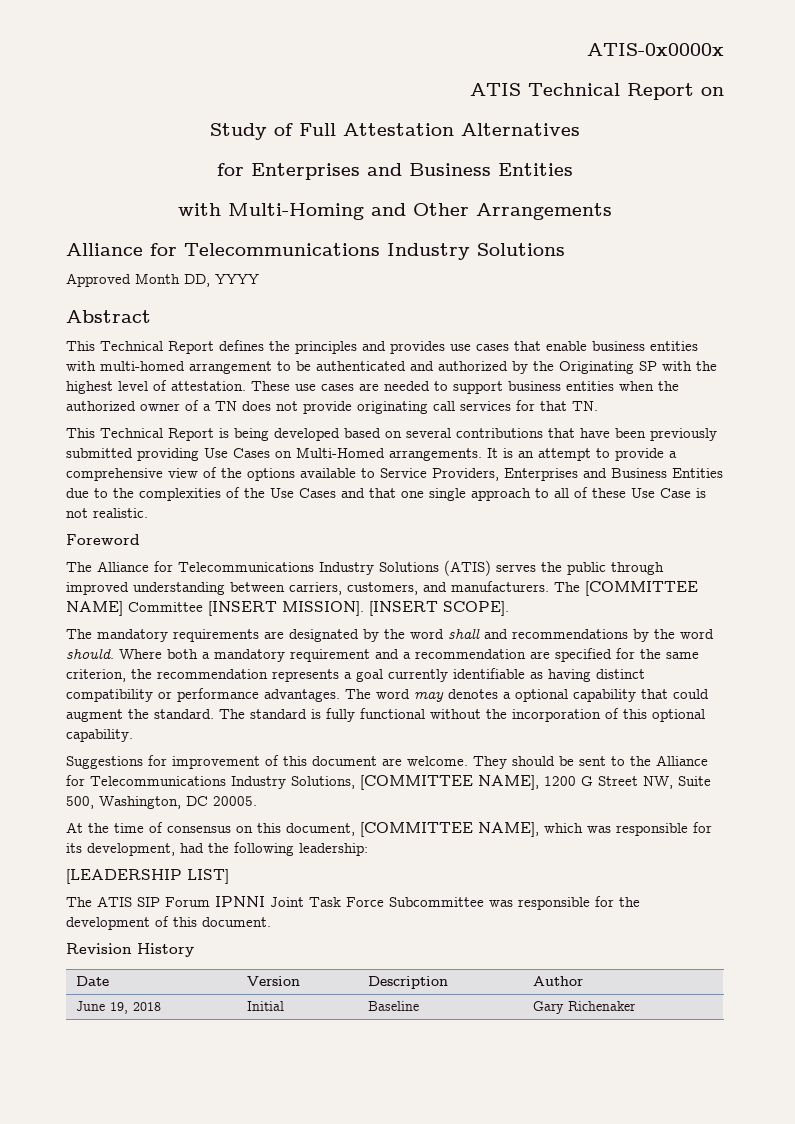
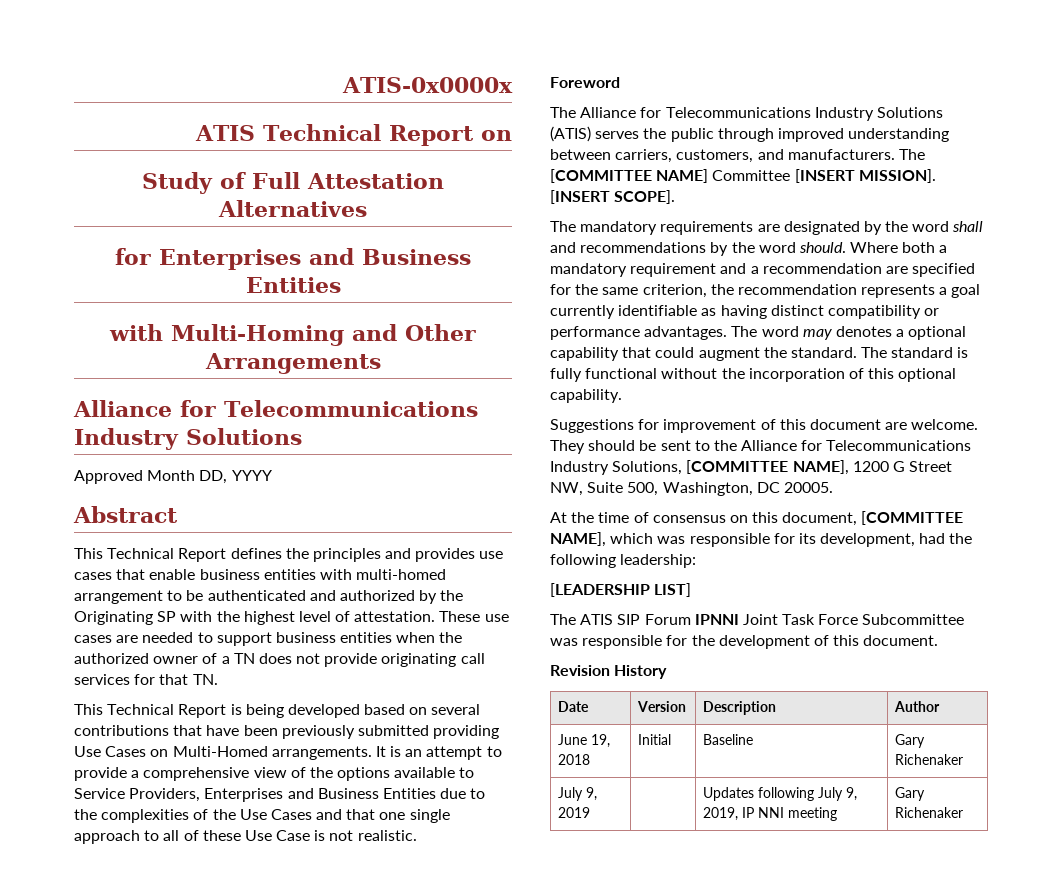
+ July 9, 2019 | | Updates following July 9, 2019, IP NNI meeting | Gary Richenaker

